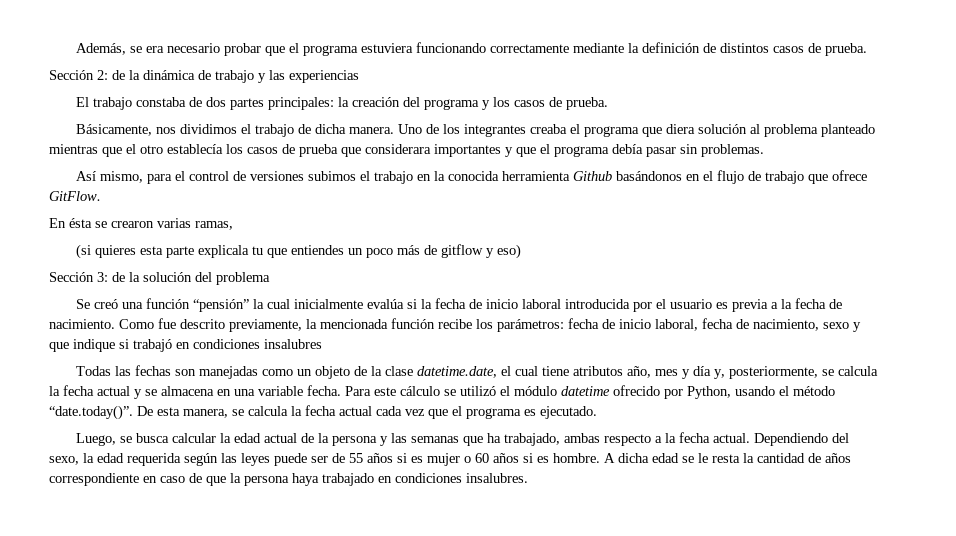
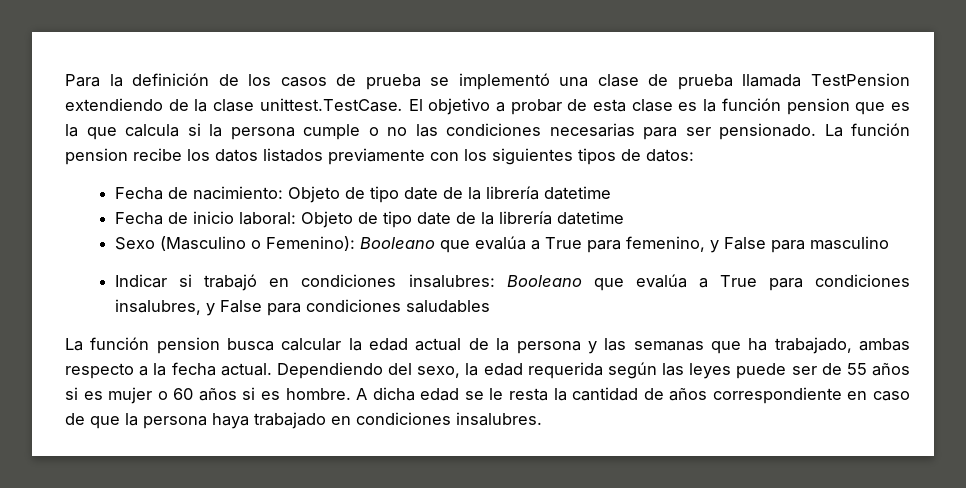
- Además, se era necesario probar que el programa estuviera funcionando correctamente mediante la definición de distintos casos de prueba.
- Sección 2: de la dinámica de trabajo y las experiencias
- El trabajo constaba de dos partes principales: la creación del programa y los casos de prueba.
- Básicamente, nos dividimos el trabajo de dicha manera. Uno de los integrantes creaba el programa que diera solución al problema planteado mientras que el otro establecía los casos de prueba que considerara importantes y que el programa debía pasar sin problemas.
- Así mismo, para el control de versiones subimos el trabajo en la conocida herramienta Github basándonos en el flujo de trabajo que ofrece GitFlow.
- En ésta se crearon varias ramas,
- (si quieres esta parte explicala tu que entiendes un poco más de gitflow y eso)
- Sección 3: de la solución del problema
- Se creó una función “pensión” la cual inicialmente evalúa si la fecha de inicio laboral introducida por el usuario es previa a la fecha de nacimiento. Como fue descrito previamente, la mencionada función recibe los parámetros: fecha de inicio laboral, fecha de nacimiento, sexo y que indique si trabajó en condiciones insalubres
- Todas las fechas son manejadas como un objeto de la clase datetime.date, el cual tiene atributos año, mes y día y, posteriormente, se calcula la fecha actual y se almacena en una variable fecha. Para este cálculo se utilizó el módulo datetime ofrecido por Python, usando el método “date.today()”. De esta manera, se calcula la fecha actual cada vez que el programa es ejecutado.
- Luego, se busca calcular la edad actual de la persona y las semanas que ha trabajado, ambas respecto a la fecha actual.
+ Para la definición de los casos de prueba se implementó una clase de prueba llamada TestPension extendiendo de la clase unittest.TestCase. El objetivo a probar de esta clase es la función pension que es la que calcula si la persona cumple o no las condiciones necesarias para ser pensionado. La función pension recibe los datos listados previamente con los siguientes tipos de datos:
+ Fecha de nacimiento: Objeto de tipo date de la librería datetime
+ Fecha de inicio laboral: Objeto de tipo date de la librería datetime
+ Sexo (Masculino o Femenino): Booleano que evalúa a True para femenino, y False para masculino
+ Indicar si trabajó en condiciones insalubres: Booleano que evalúa a True para condiciones insalubres, y False para condiciones saludables
+ La función pension busca calcular la edad actual de la persona y las semanas que ha trabajado, ambas respecto a la fecha actual.

